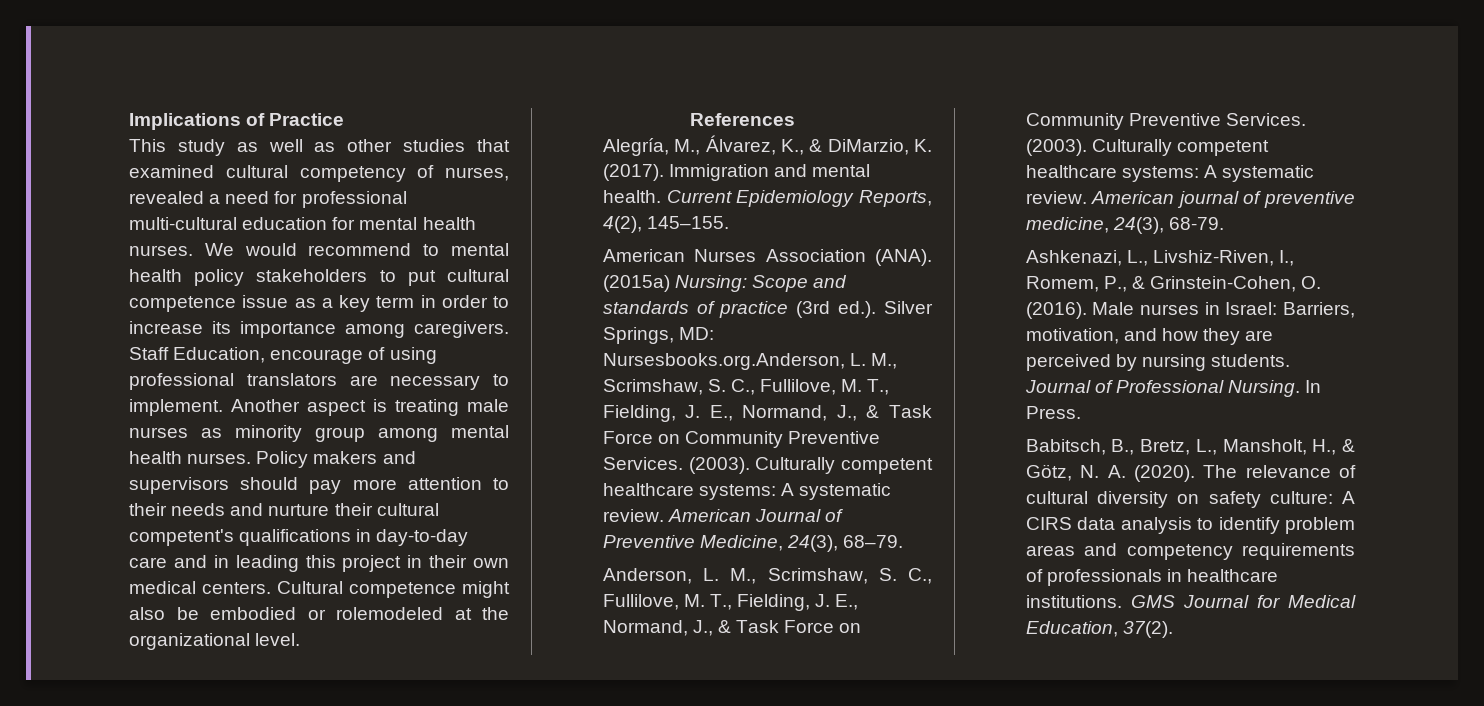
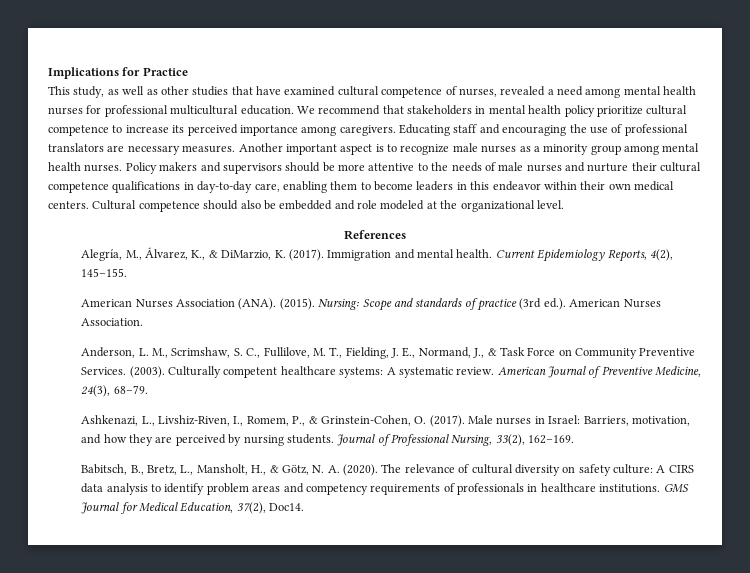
- Implications of Practice
+ Implications for Practice
- This study as well as other studies that examined cultural competency of nurses, revealed a need for professional multi-cultural education for mental health nurses. We would recommend to mental health policy stakeholders to put cultural competence issue as a key term in order to increase its importance among caregivers.
+ This study, as well as other studies that have examined cultural competence of nurses, revealed a need among mental health nurses for professional multicultural education. We recommend that stakeholders in mental health policy prioritize cultural competence to increase its perceived importance among caregivers.
- Staff Education, encourage of using professional translators are necessary to implement. Another aspect is treating male nurses as minority group among mental health nurses.
+ Educating staff and encouraging the use of professional translators are necessary measures. Another important aspect is to recognize male nurses as a minority group among mental health nurses.
- Policy makers and supervisors should pay more attention to their needs and nurture their cultural competent's qualifications in day-to-day care and in leading this project in their own medical centers.
+ Policy makers and supervisors should be more attentive to the needs of male nurses and nurture their cultural competence qualifications in day-to-day care, enabling them to become leaders in this endeavor within their own medical centers.
- Cultural competence might also be embodied or rolemodeled at the organizational level.
+ Cultural competence should also be embedded and role modeled at the organizational level.
- (2015a) Nursing: Scope and standards of practice (3rd ed.). Silver Springs, MD: Nursesbooks.org.Anderson, L. M., Scrimshaw, S. C., Fullilove, M. T., Fielding, J. E., Normand, J., & Task Force on Community Preventive Services.
+ (2015). Nursing: Scope and standards of practice (3rd ed.). American Nurses Association.
+ Anderson, L. M., Scrimshaw, S. C., Fullilove, M. T., Fielding, J. E., Normand, J., & Task Force on Community Preventive Services.
- Anderson, L. M., Scrimshaw, S. C., Fullilove, M. T., Fielding, J. E., Normand, J., & Task Force on Community Preventive Services. (2003). Culturally competent healthcare systems: A systematic review. American journal of preventive medicine, 24(3), 68-79.
- Ashkenazi, L., Livshiz-Riven, I., Romem, P., & Grinstein-Cohen, O. (2016).
+ Ashkenazi, L., Livshiz-Riven, I., Romem, P., & Grinstein-Cohen, O. (2017).
- Journal of Professional Nursing. In Press.
+ Journal of Professional Nursing, 33(2), 162–169.
- GMS Journal for Medical Education, 37(2).
+ GMS Journal for Medical Education, 37(2), Doc14.

